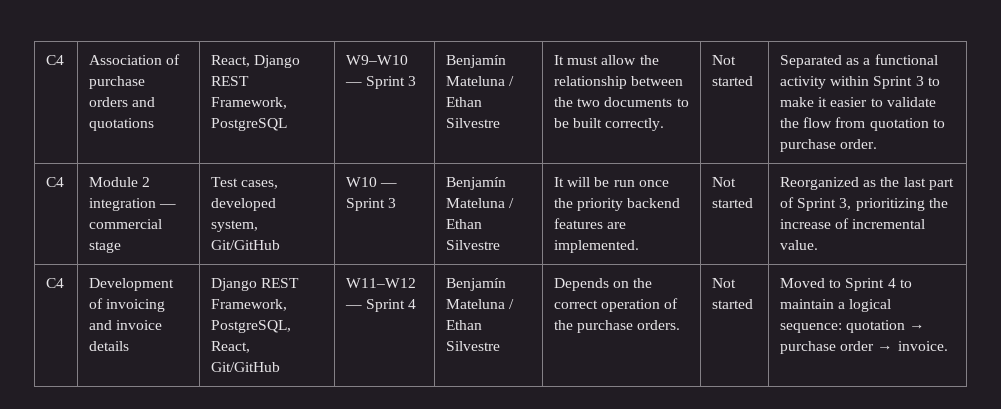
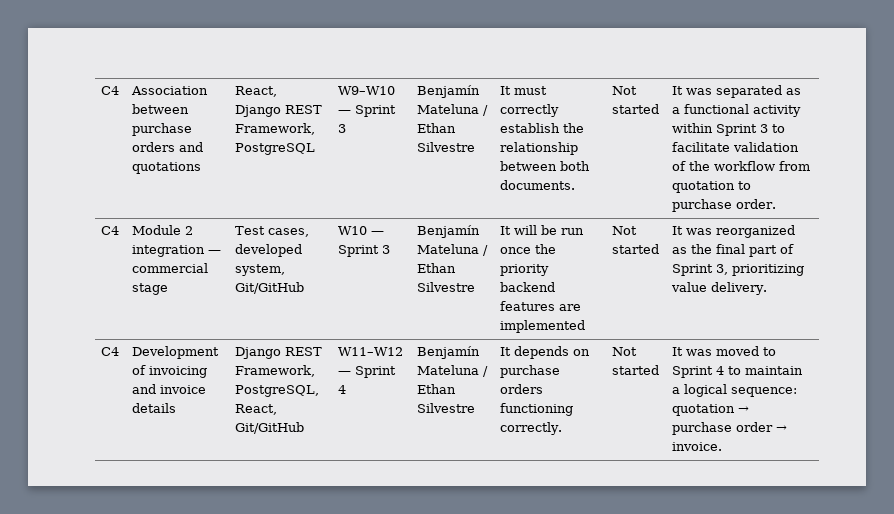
- Association of purchase orders and quotations
+ Association between purchase orders and quotations
- It must allow the relationship between the two documents to be built correctly. | Not started | Separated as a functional activity within Sprint 3 to make it easier to validate the flow from quotation to purchase order.
+ It must correctly establish the relationship between both documents. | Not started | It was separated as a functional activity within Sprint 3 to facilitate validation of the workflow from quotation to purchase order.
- It will be run once the priority backend features are implemented. | Not started | Reorganized as the last part of Sprint 3, prioritizing the increase of incremental value.
+ It will be run once the priority backend features are implemented | Not started | It was reorganized as the final part of Sprint 3, prioritizing value delivery.
- Depends on the correct operation of the purchase orders. | Not started | Moved to Sprint 4 to maintain a logical sequence: quotation → purchase order → invoice.
+ It depends on purchase orders functioning correctly. | Not started | It was moved to Sprint 4 to maintain a logical sequence: quotation → purchase order → invoice.

